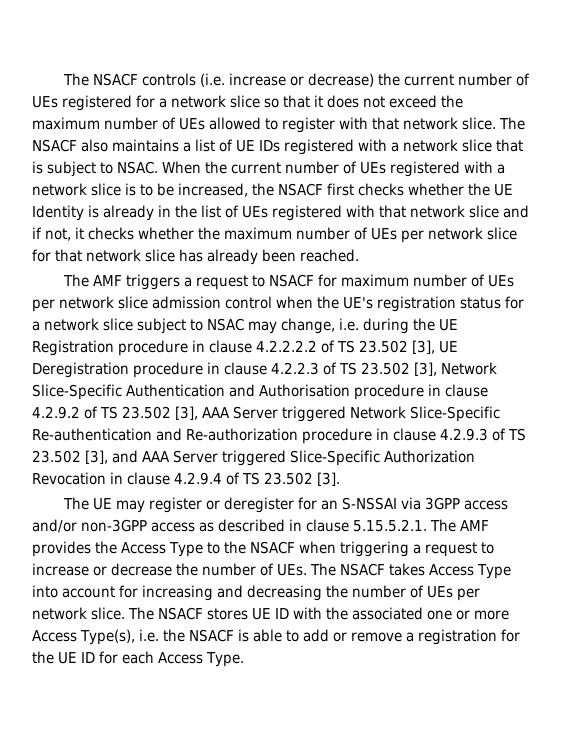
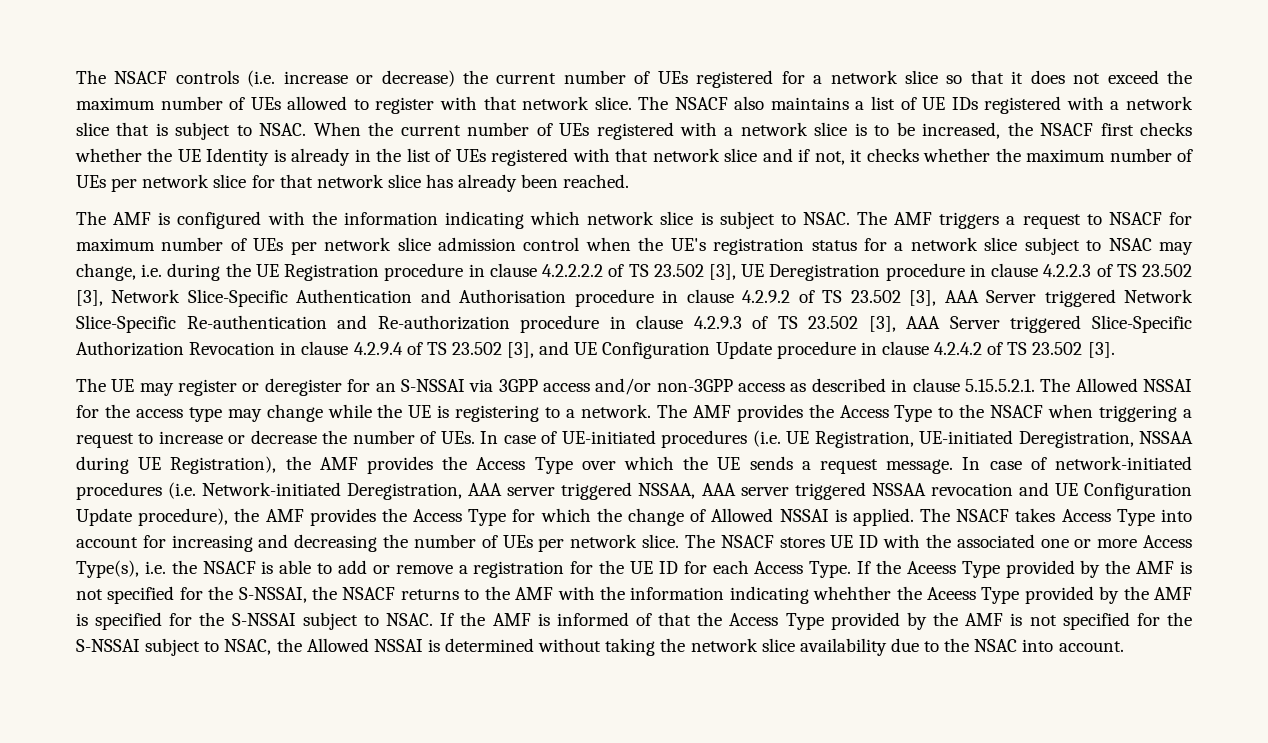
- The AMF triggers a request to NSACF for maximum number of UEs per network slice admission control when the UE's registration status for a network slice subject to NSAC may change, i.e. during the UE Registration procedure in clause 4.2.2.2.2 of TS 23.502 [3], UE Deregistration procedure in clause 4.2.2.3 of TS 23.502 [3], Network Slice-Specific Authentication and Authorisation procedure in clause 4.2.9.2 of TS 23.502 [3], AAA Server triggered Network Slice-Specific Re-authentication and Re-authorization procedure in clause 4.2.9.3 of TS 23.502 [3], and AAA Server triggered Slice-Specific Authorization Revocation in clause 4.2.9.4 of TS 23.502 [3].
+ The AMF is configured with the information indicating which network slice is subject to NSAC. The AMF triggers a request to NSACF for maximum number of UEs per network slice admission control when the UE's registration status for a network slice subject to NSAC may change, i.e. during the UE Registration procedure in clause 4.2.2.2.2 of TS 23.502 [3], UE Deregistration procedure in clause 4.2.2.3 of TS 23.502 [3], Network Slice-Specific Authentication and Authorisation procedure in clause 4.2.9.2 of TS 23.502 [3], AAA Server triggered Network Slice-Specific Re-authentication and Re-authorization procedure in clause 4.2.9.3 of TS 23.502 [3], AAA Server triggered Slice-Specific Authorization Revocation in clause 4.2.9.4 of TS 23.502 [3], and UE Configuration Update procedure in clause 4.2.4.2 of TS 23.502 [3].
- The UE may register or deregister for an S-NSSAI via 3GPP access and/or non-3GPP access as described in clause 5.15.5.2.1. The AMF provides the Access Type to the NSACF when triggering a request to increase or decrease the number of UEs. The NSACF takes Access Type into account for increasing and decreasing the number of UEs per network slice.
+ The UE may register or deregister for an S-NSSAI via 3GPP access and/or non-3GPP access as described in clause 5.15.5.2.1. The Allowed NSSAI for the access type may change while the UE is registering to a network. The AMF provides the Access Type to the NSACF when triggering a request to increase or decrease the number of UEs. In case of UE-initiated procedures (i.e. UE Registration, UE-initiated Deregistration, NSSAA during UE Registration), the AMF provides the Access Type over which the UE sends a request message. In case of network-initiated procedures (i.e. Network-initiated Deregistration, AAA server triggered NSSAA, AAA server triggered NSSAA revocation and UE Configuration Update procedure), the AMF provides the Access Type for which the change of Allowed NSSAI is applied. The NSACF takes Access Type into account for increasing and decreasing the number of UEs per network slice.
+ If the Aceess Type provided by the AMF is not specified for the S-NSSAI, the NSACF returns to the AMF with the information indicating whehther the Aceess Type provided by the AMF is specified for the S-NSSAI subject to NSAC. If the AMF is informed of that the Access Type provided by the AMF is not specified for the S-NSSAI subject to NSAC, the Allowed NSSAI is determined without taking the network slice availability due to the NSAC into account.

